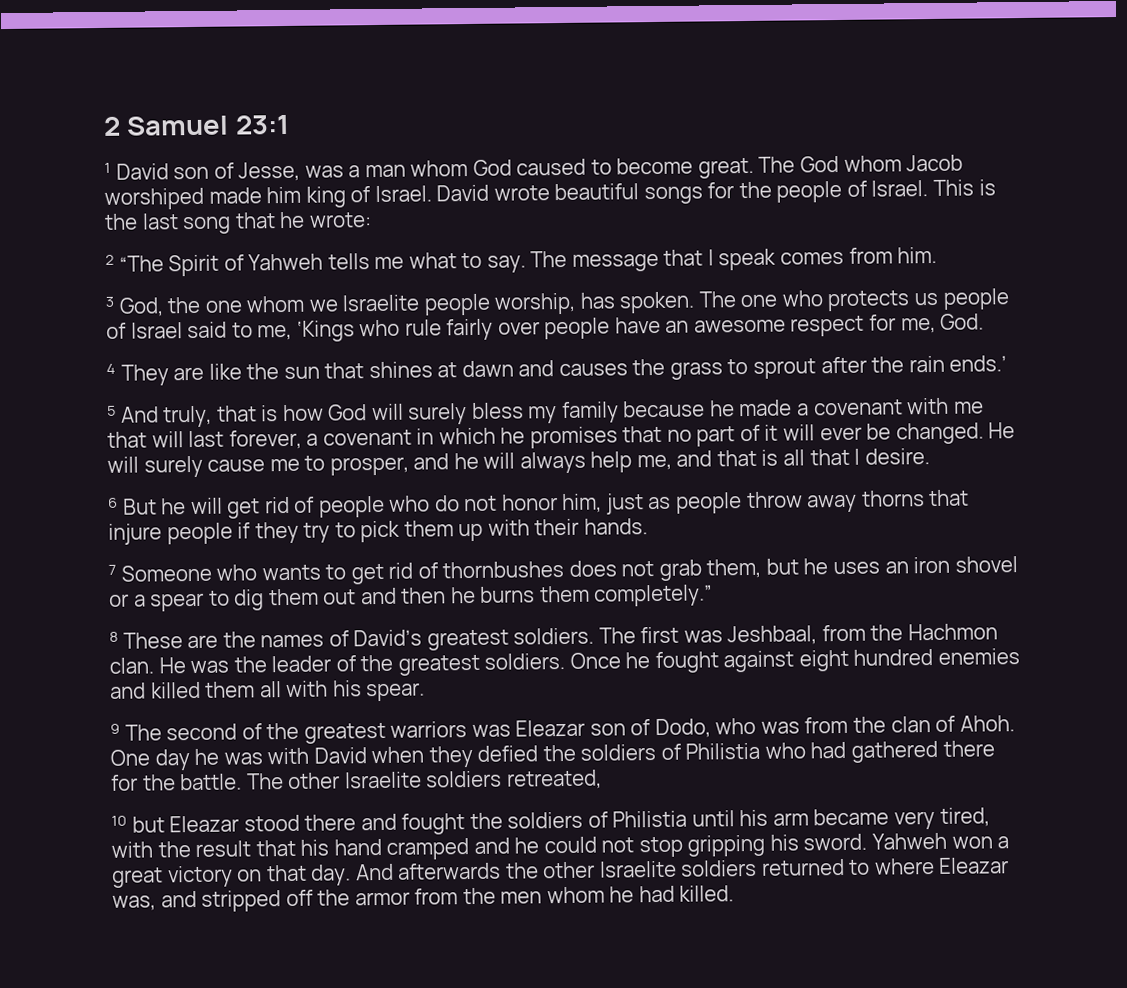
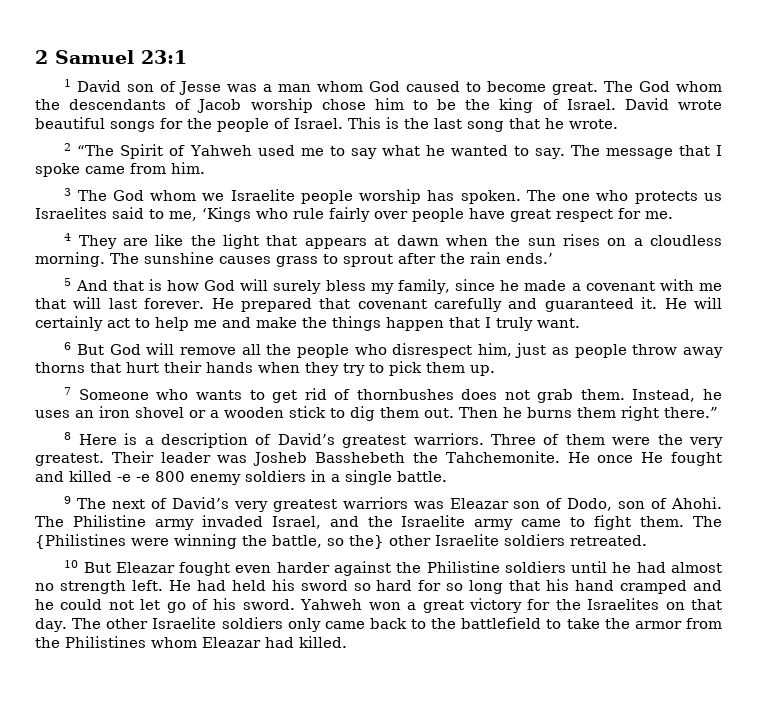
- 1 David son of Jesse, was a man whom God caused to become great.
+ 1 David son of Jesse was a man whom God caused to become great.
- The God whom Jacob worshiped made him king of Israel.
+ The God whom the descendants of Jacob worship chose him to be the king of Israel.
- This is the last song that he wrote:
+ This is the last song that he wrote.
- 2 “The Spirit of Yahweh tells me what to say.
+ 2 “The Spirit of Yahweh used me to say what he wanted to say.
- The message that I speak comes from him.
+ The message that I spoke came from him.
- 3 God, the one whom we Israelite people worship, has spoken.
+ 3 The God whom we Israelite people worship has spoken.
- The one who protects us people of Israel said to me, ‘Kings who rule fairly over people have an awesome respect for me, God.
+ The one who protects us Israelites said to me, ‘Kings who rule fairly over people have great respect for me.
- 4 They are like the sun that shines at dawn and causes the grass to sprout after the rain ends.’
+ 4 They are like the light that appears at dawn when the sun rises on a cloudless morning. The sunshine causes grass to sprout after the rain ends.’
- 5 And truly, that is how God will surely bless my family because he made a covenant with me that will last forever, a covenant in which he promises that no part of it will ever be changed. He will surely cause me to prosper, and he will always help me, and that is all that I desire.
- 6 But he will get rid of people who do not honor him, just as people throw away thorns that injure people if they try to pick them up with their hands.
+ 5 And that is how God will surely bless my family, since he made a covenant with me that will last forever. He prepared that covenant carefully and guaranteed it. He will certainly act to help me and make the things happen that I truly want.
+ 6 But God will remove all the people who disrespect him, just as people throw away thorns that hurt their hands when they try to pick them up.
- 7 Someone who wants to get rid of thornbushes does not grab them, but he uses an iron shovel or a spear to dig them out and then he burns them completely.”
+ 7 Someone who wants to get rid of thornbushes does not grab them. Instead, he uses an iron shovel or a wooden stick to dig them out. Then he burns them right there.”
- 8 These are the names of David’s greatest soldiers. The first was Jeshbaal, from the Hachmon clan. He was the leader of the greatest soldiers. Once he fought against eight hundred enemies and killed them all with his spear.
- 9 The second of the greatest warriors was Eleazar son of Dodo, who was from the clan of Ahoh. One day he was with David when they defied the soldiers of Philistia who had gathered there for the battle. The other Israelite soldiers retreated,
+ 8 Here is a description of David’s greatest warriors. Three of them were the very greatest. Their leader was Josheb Basshebeth the Tahchemonite. He once He fought and killed -e -e 800 enemy soldiers in a single battle.
+ 9 The next of David’s very greatest warriors was Eleazar son of Dodo, son of Ahohi. The Philistine army invaded Israel, and the Israelite army came to fight them. The {Philistines were winning the battle, so the} other Israelite soldiers retreated.
- 10 but Eleazar stood there and fought the soldiers of Philistia until his arm became very tired, with the result that his hand cramped and he could not stop gripping his sword.
+ 10 But Eleazar fought even harder against the Philistine soldiers until he had almost no strength left. He had held his sword so hard for so long that his hand cramped and he could not let go of his sword.
- Yahweh won a great victory on that day. And afterwards the other Israelite soldiers returned to where Eleazar was, and stripped off the armor from the men whom he had killed.
+ Yahweh won a great victory for the Israelites on that day. The other Israelite soldiers only came back to the battlefield to take the armor from the Philistines whom Eleazar had killed.

